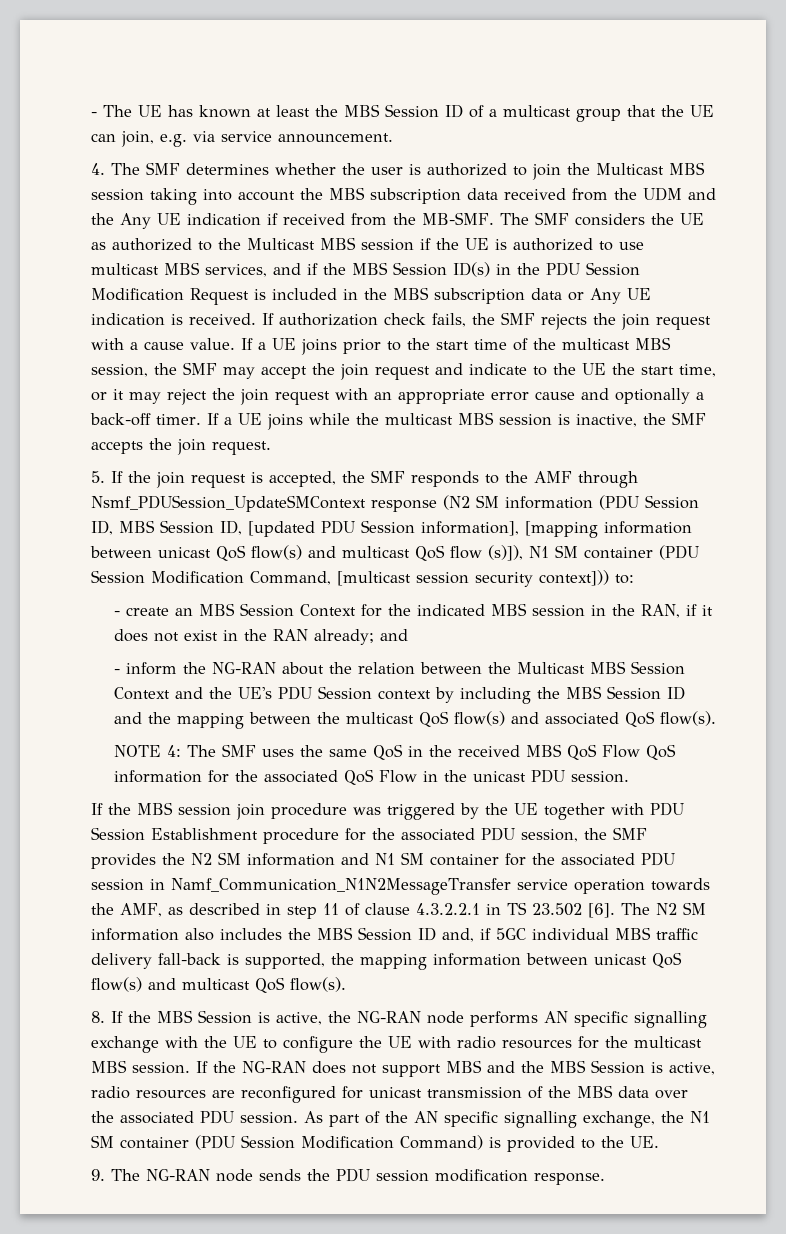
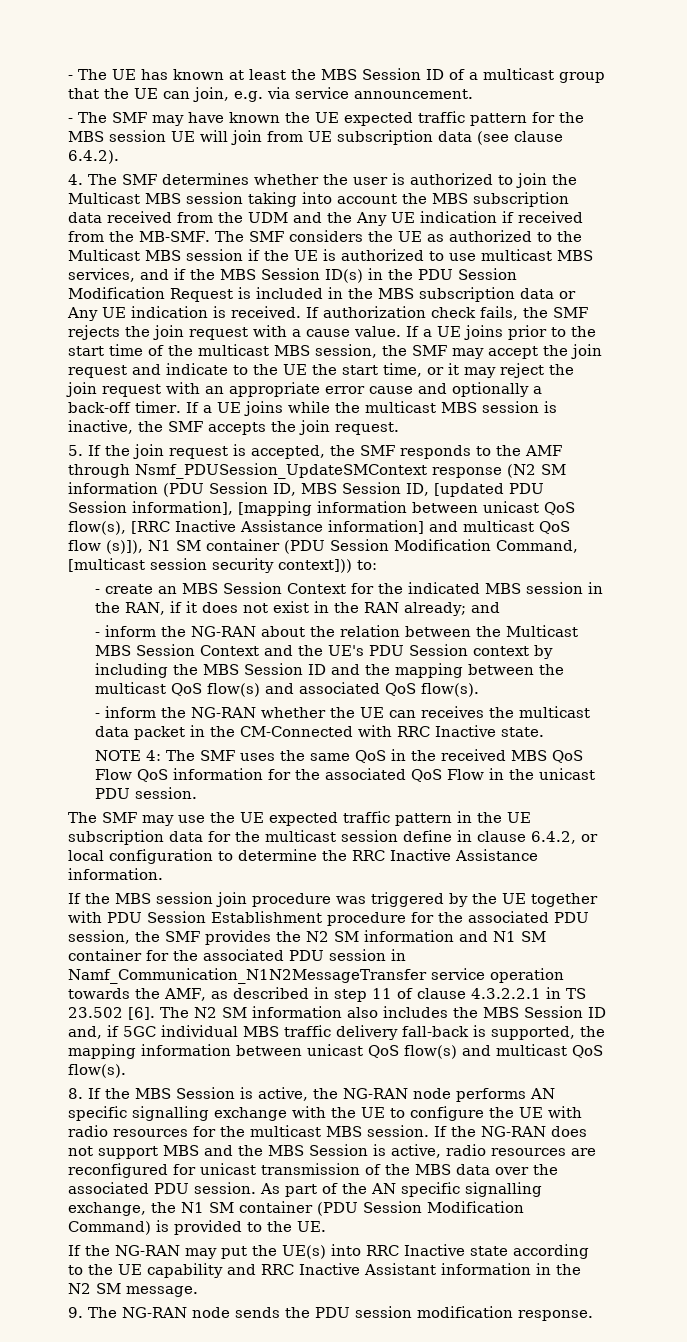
+ - The SMF may have known the UE expected traffic pattern for the MBS session UE will join from UE subscription data (see clause 6.4.2).
- 5. If the join request is accepted, the SMF responds to the AMF through Nsmf_PDUSession_UpdateSMContext response (N2 SM information (PDU Session ID, MBS Session ID, [updated PDU Session information], [mapping information between unicast QoS flow(s) and multicast QoS flow (s)]), N1 SM container (PDU Session Modification Command, [multicast session security context])) to:
+ 5. If the join request is accepted, the SMF responds to the AMF through Nsmf_PDUSession_UpdateSMContext response (N2 SM information (PDU Session ID, MBS Session ID, [updated PDU Session information], [mapping information between unicast QoS flow(s), [RRC Inactive Assistance information] and multicast QoS flow (s)]), N1 SM container (PDU Session Modification Command, [multicast session security context])) to:
+ - inform the NG-RAN whether the UE can receives the multicast data packet in the CM-Connected with RRC Inactive state.
+ The SMF may use the UE expected traffic pattern in the UE subscription data for the multicast session define in clause 6.4.2, or local configuration to determine the RRC Inactive Assistance information.
+ If the NG-RAN may put the UE(s) into RRC Inactive state according to the UE capability and RRC Inactive Assistant information in the N2 SM message.

